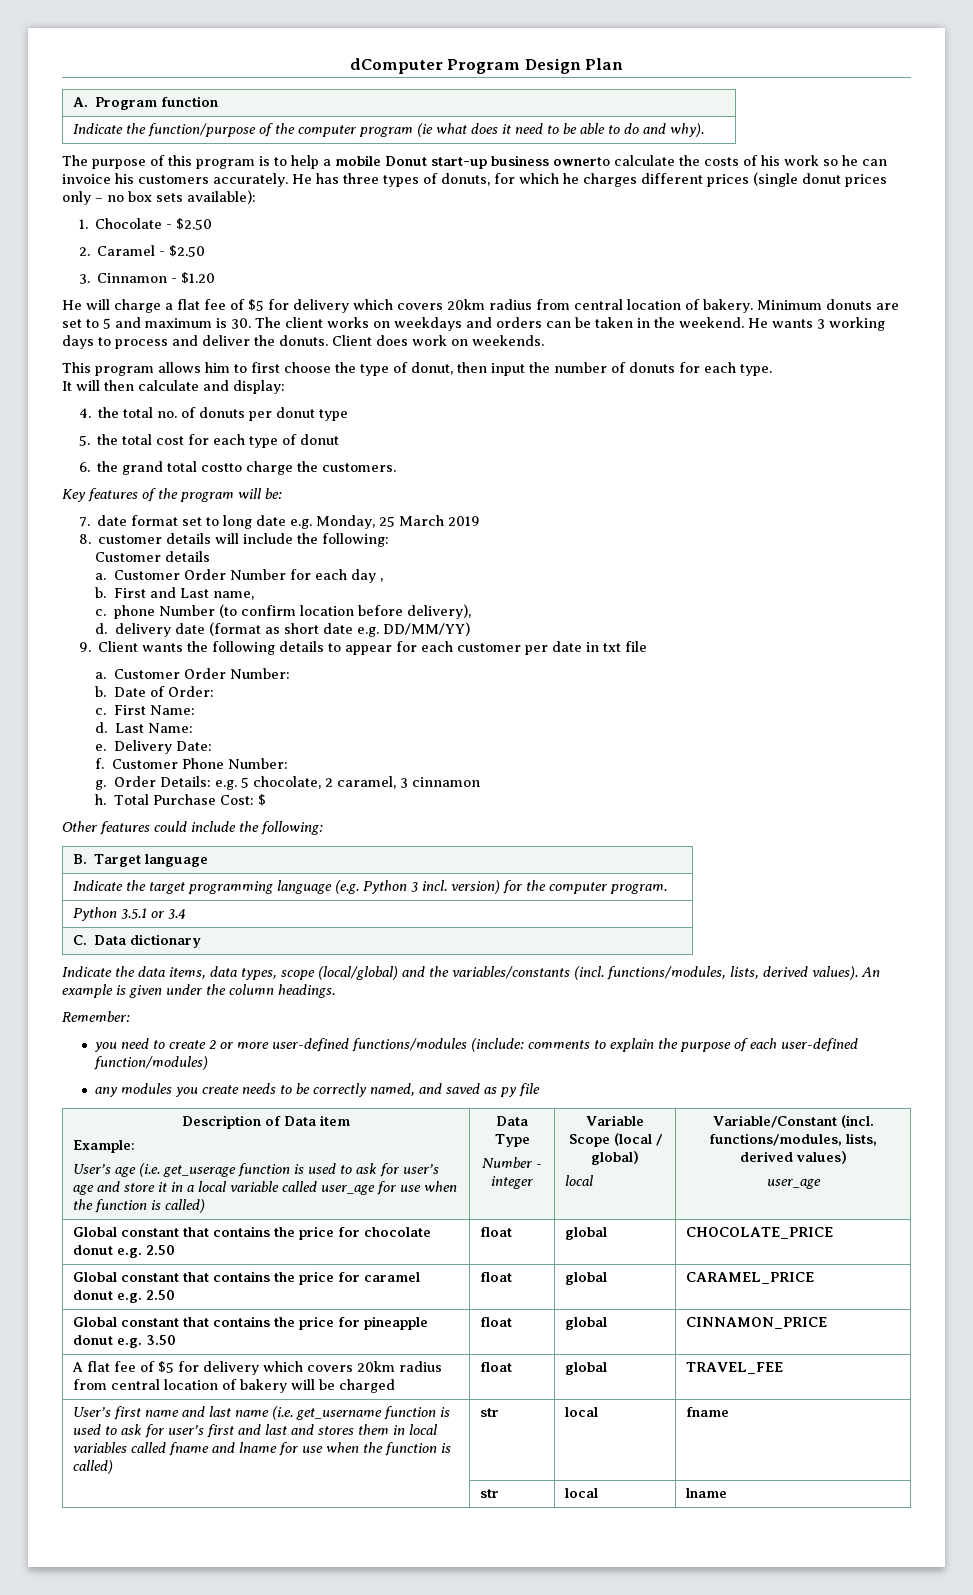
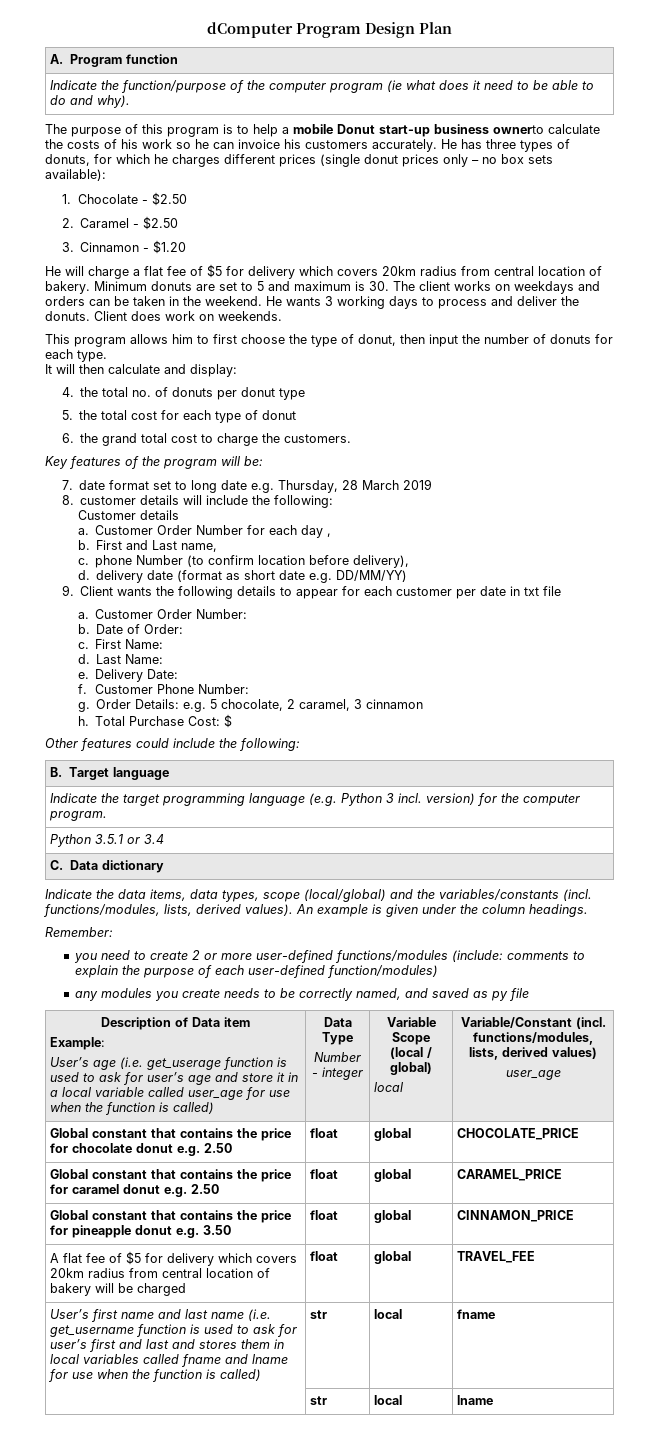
- 6. the grand total costto charge the customers.
+ 6. the grand total cost to charge the customers.
- 7. date format set to long date e.g. Monday, 25 March 2019
+ 7. date format set to long date e.g. Thursday, 28 March 2019

